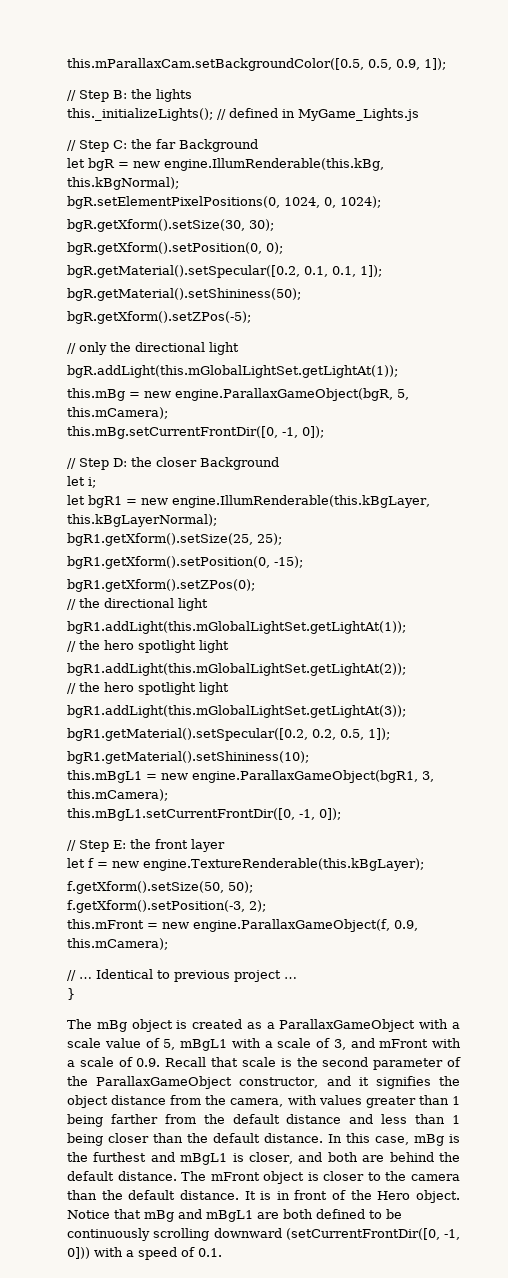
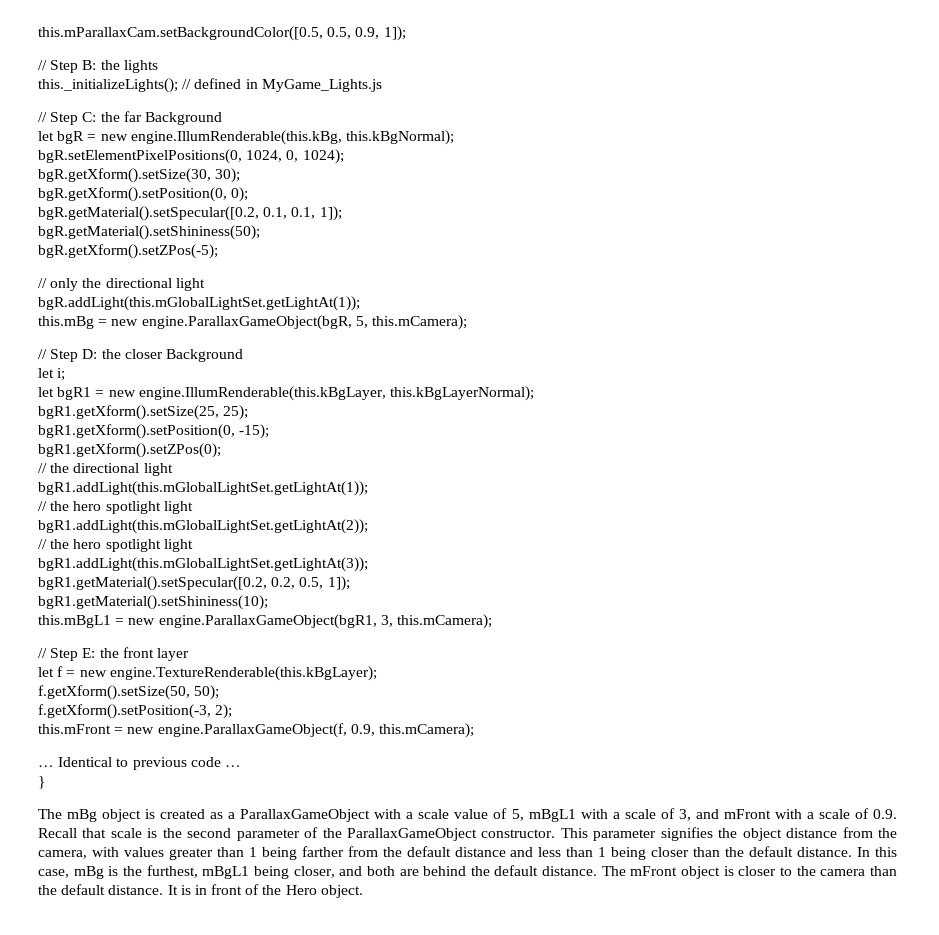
- this.mBg.setCurrentFrontDir([0, -1, 0]);
- this.mBgL1.setCurrentFrontDir([0, -1, 0]);
  this.mFront = new engine.ParallaxGameObject(f, 0.9, this.mCamera);
- // …
+ …
- Identical to previous project …
+ Identical to previous code …
- The mBg object is created as a ParallaxGameObject with a scale value of 5, mBgL1 with a scale of 3, and mFront with a scale of 0.9. Recall that scale is the second parameter of the ParallaxGameObject constructor, and it signifies the object distance from the camera, with values greater than 1 being farther from the default distance and less than 1 being closer than the default distance.
+ The mBg object is created as a ParallaxGameObject with a scale value of 5, mBgL1 with a scale of 3, and mFront with a scale of 0.9. Recall that scale is the second parameter of the ParallaxGameObject constructor. This parameter signifies the object distance from the camera, with values greater than 1 being farther from the default distance and less than 1 being closer than the default distance.
- In this case, mBg is the furthest and mBgL1 is closer, and both are behind the default distance.
+ In this case, mBg is the furthest, mBgL1 being closer, and both are behind the default distance.
- Notice that mBg and mBgL1 are both defined to be continuously scrolling downward (setCurrentFrontDir([0, -1, 0])) with a speed of 0.1.

